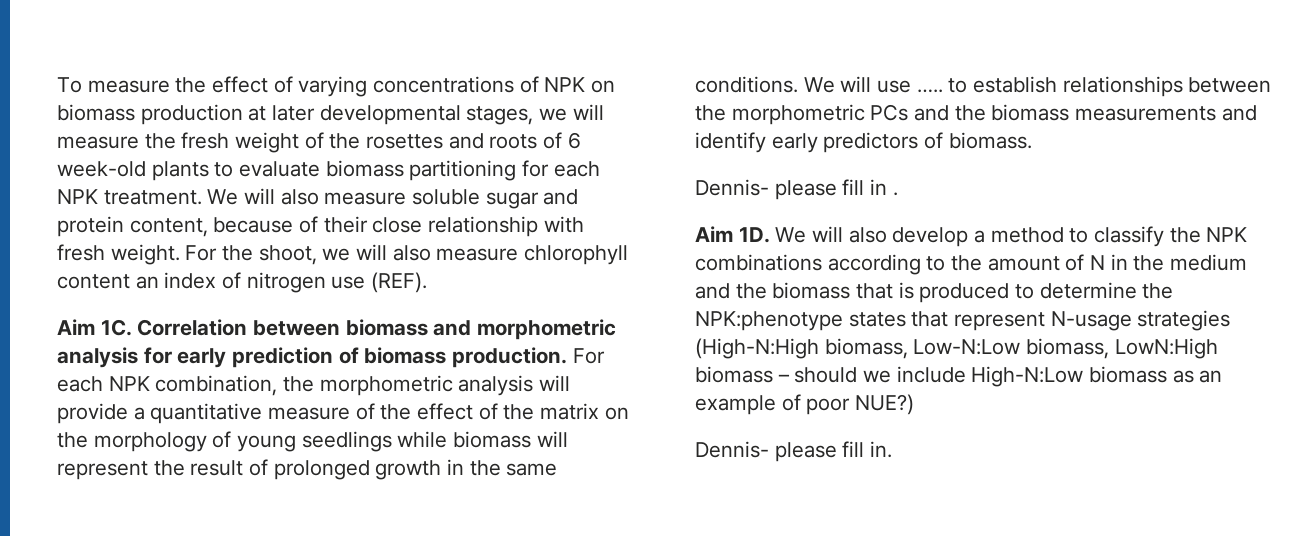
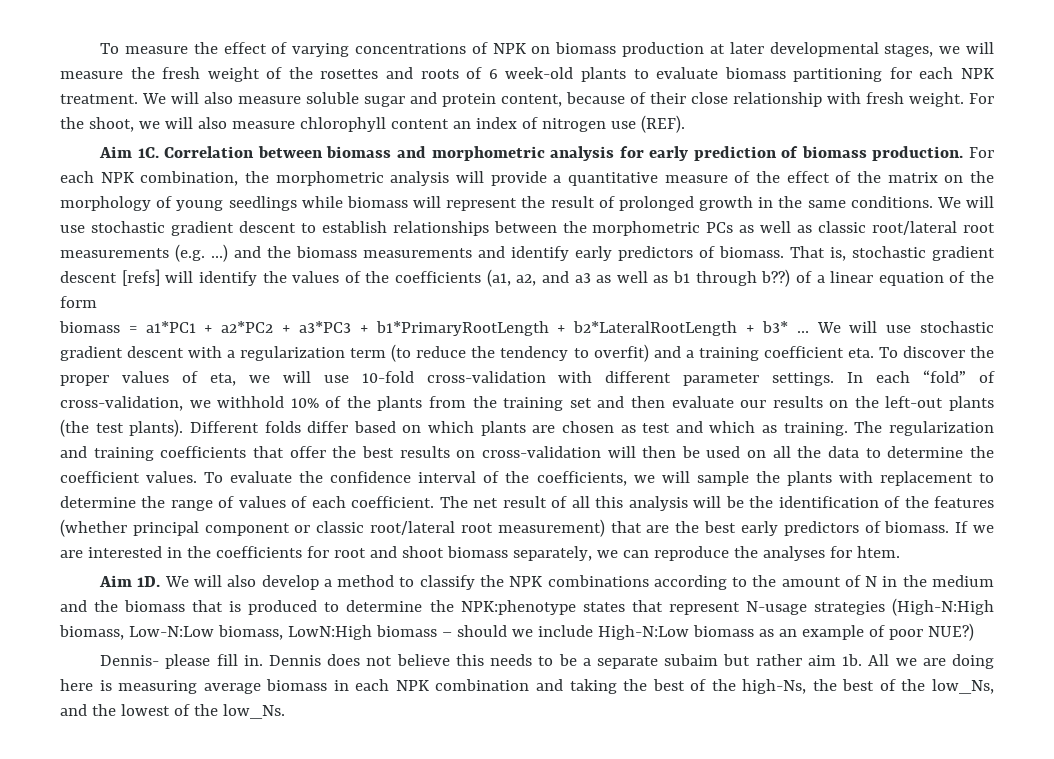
- We will use ….. to establish relationships between the morphometric PCs and the biomass measurements and identify early predictors of biomass.
- Dennis- please fill in .
+ We will use stochastic gradient descent to establish relationships between the morphometric PCs as well as classic root/lateral root measurements (e.g. …) and the biomass measurements and identify early predictors of biomass. That is, stochastic gradient descent [refs] will identify the values of the coefficients (a1, a2, and a3 as well as b1 through b??) of a linear equation of the form
+ biomass = a1*PC1 + a2*PC2 + a3*PC3 + b1*PrimaryRootLength + b2*LateralRootLength + b3* … We will use stochastic gradient descent with a regularization term (to reduce the tendency to overfit) and a training coefficient eta. To discover the proper values of eta, we will use 10-fold cross-validation with different parameter settings. In each “fold” of cross-validation, we withhold 10% of the plants from the training set and then evaluate our results on the left-out plants (the test plants). Different folds differ based on which plants are chosen as test and which as training. The regularization and training coefficients that offer the best results on cross-validation will then be used on all the data to determine the coefficient values. To evaluate the confidence interval of the coefficients, we will sample the plants with replacement to determine the range of values of each coefficient. The net result of all this analysis will be the identification of the features (whether principal component or classic root/lateral root measurement) that are the best early predictors of biomass. If we are interested in the coefficients for root and shoot biomass separately, we can reproduce the analyses for htem.
+ Dennis does not believe this needs to be a separate subaim but rather aim 1b. All we are doing here is measuring average biomass in each NPK combination and taking the best of the high-Ns, the best of the low_Ns, and the lowest of the low_Ns.

